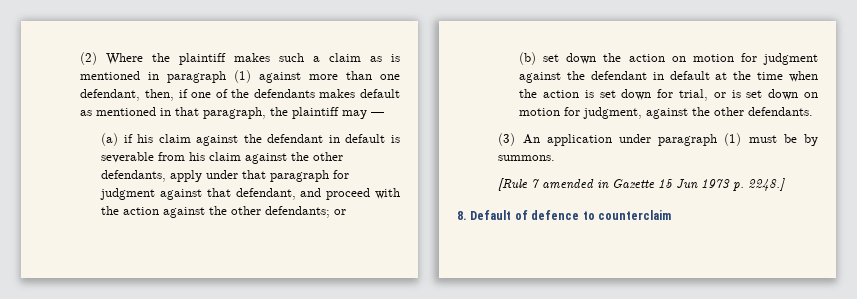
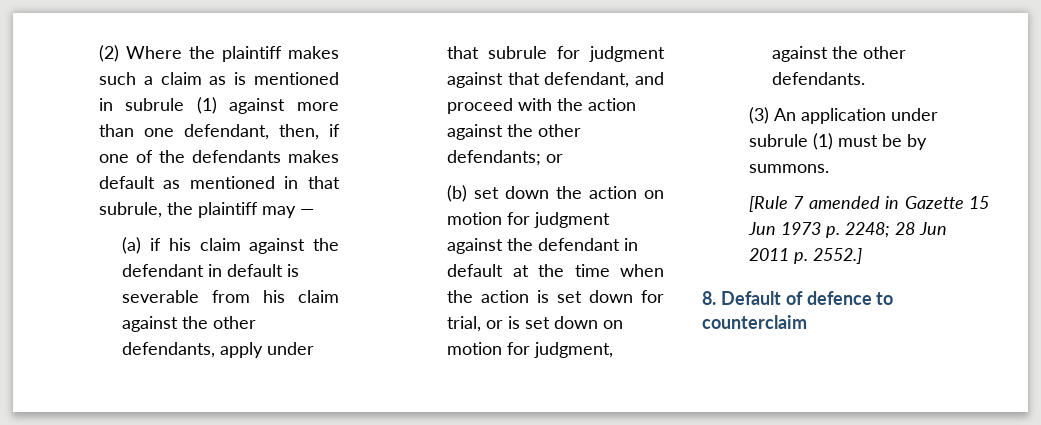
- (2) Where the plaintiff makes such a claim as is mentioned in paragraph (1) against more than one defendant, then, if one of the defendants makes default as mentioned in that paragraph, the plaintiff may —
+ (2) Where the plaintiff makes such a claim as is mentioned in subrule (1) against more than one defendant, then, if one of the defendants makes default as mentioned in that subrule, the plaintiff may —
- (a) if his claim against the defendant in default is severable from his claim against the other defendants, apply under that paragraph for judgment against that defendant, and proceed with the action against the other defendants; or
+ (a) if his claim against the defendant in default is severable from his claim against the other defendants, apply under that subrule for judgment against that defendant, and proceed with the action against the other defendants; or
- (3) An application under paragraph (1) must be by summons.
+ (3) An application under subrule (1) must be by summons.
- [Rule 7 amended in Gazette 15 Jun 1973 p. 2248.]
+ [Rule 7 amended in Gazette 15 Jun 1973 p. 2248; 28 Jun 2011 p. 2552.]

